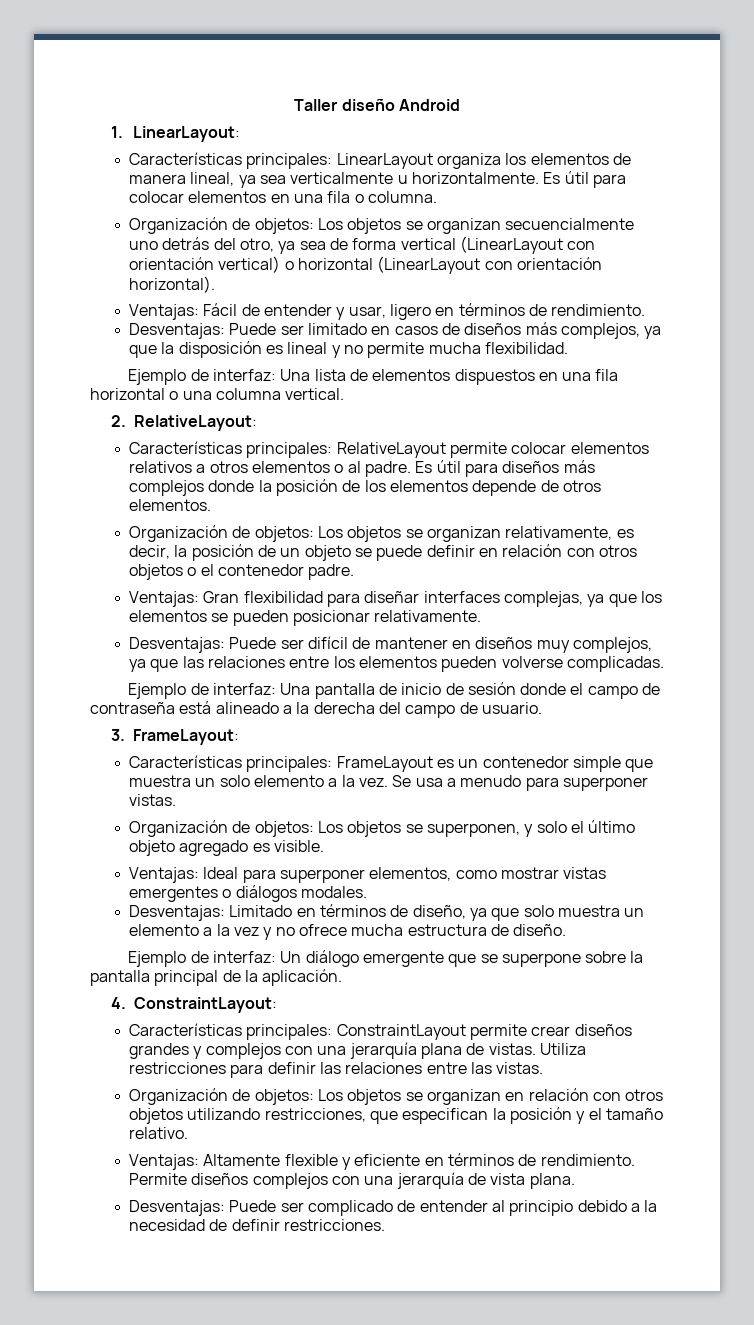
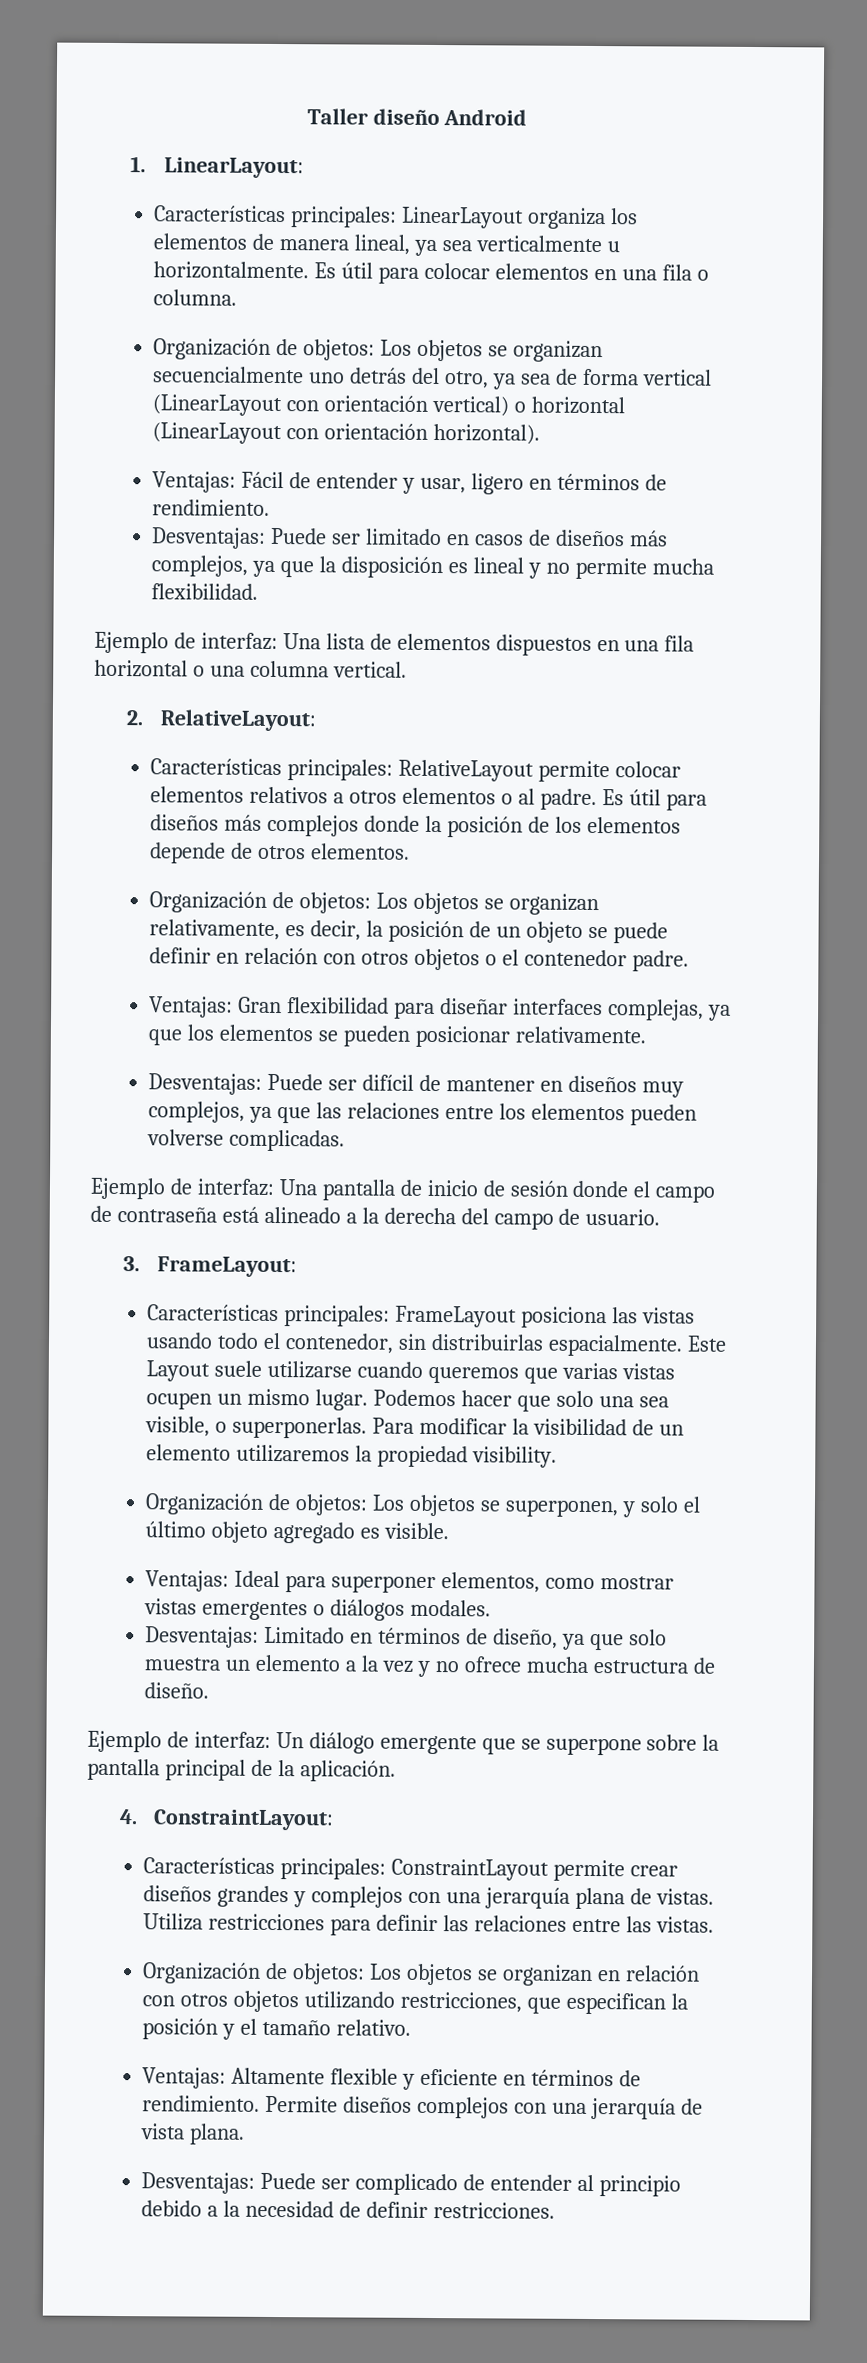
- Características principales: FrameLayout es un contenedor simple que muestra un solo elemento a la vez. Se usa a menudo para superponer vistas.
+ Características principales: FrameLayout posiciona las vistas usando todo el contenedor, sin distribuirlas espacialmente. Este Layout suele utilizarse cuando queremos que varias vistas ocupen un mismo lugar. Podemos hacer que solo una sea visible, o superponerlas. Para modificar la visibilidad de un elemento utilizaremos la propiedad visibility.

